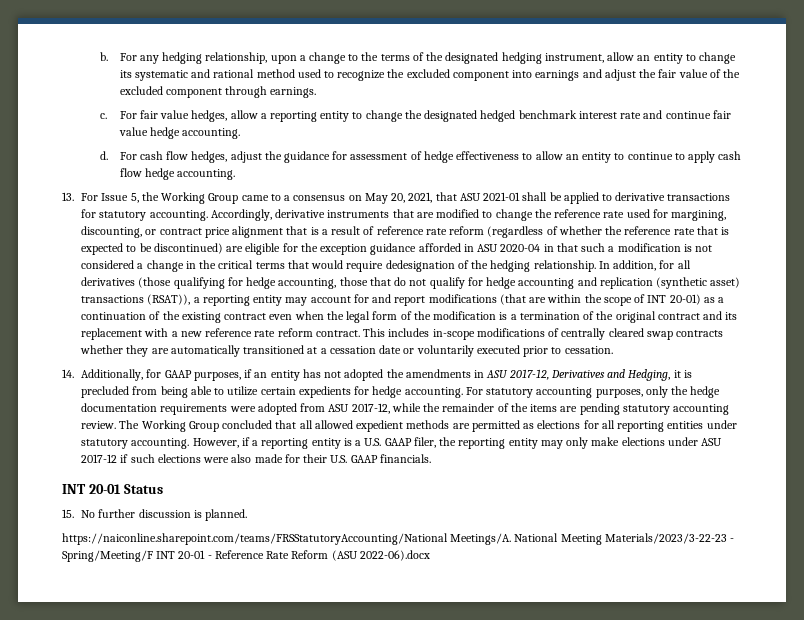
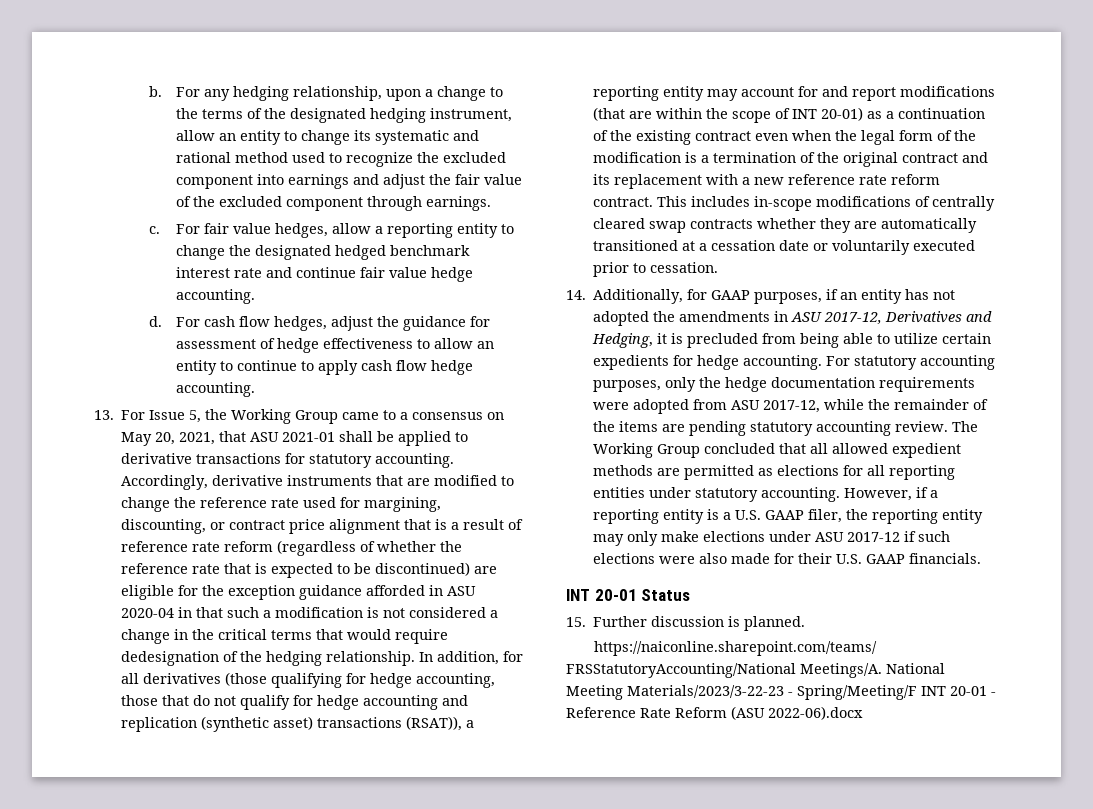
- 15. No further discussion is planned.
+ 15. Further discussion is planned.

